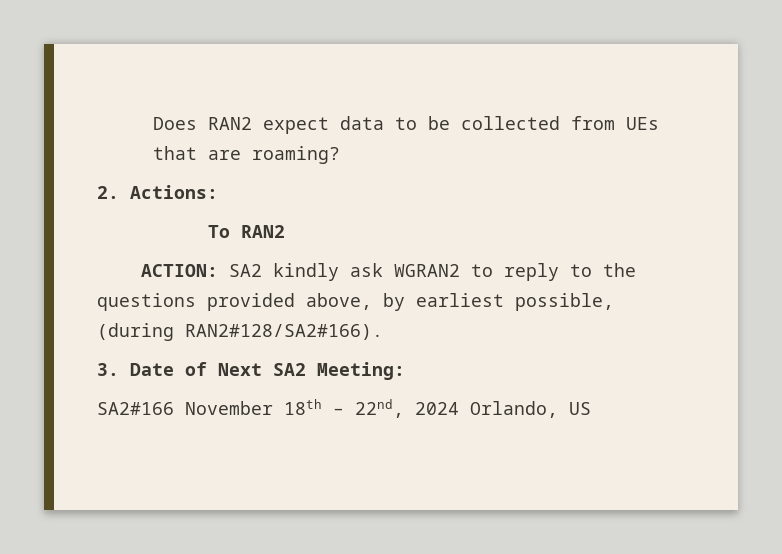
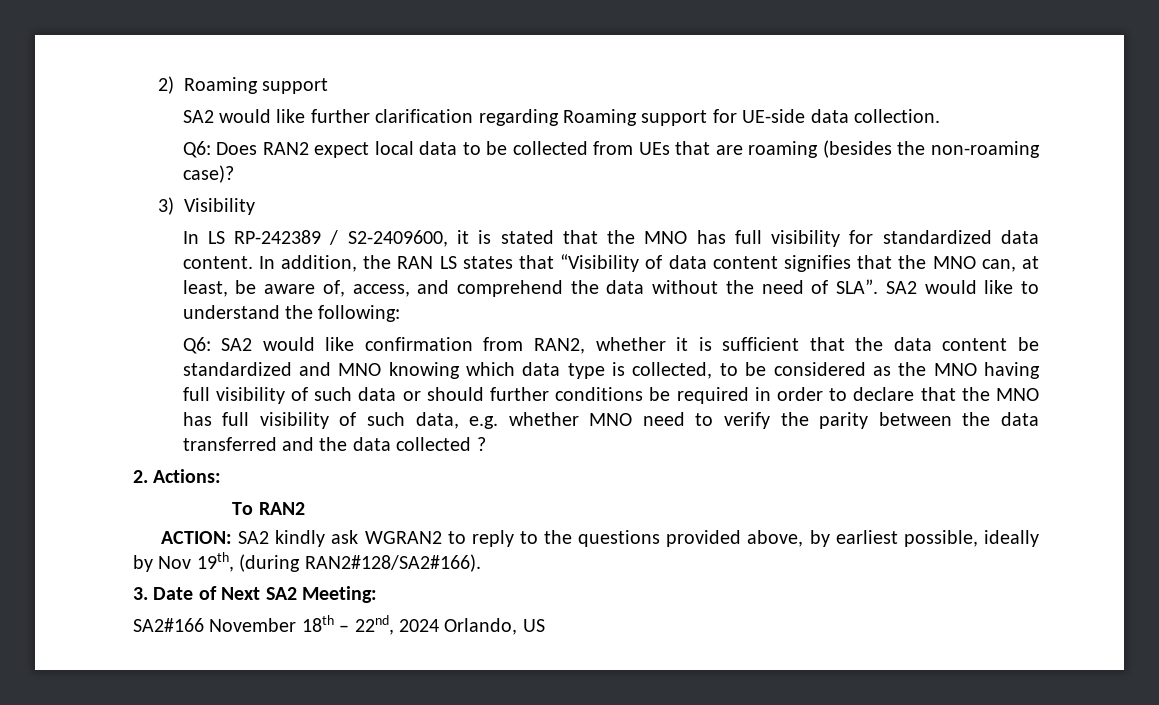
- Does RAN2 expect data to be collected from UEs that are roaming?
+ 2) Roaming support
+ SA2 would like further clarification regarding Roaming support for UE-side data collection.
+ Q6: Does RAN2 expect local data to be collected from UEs that are roaming (besides the non-roaming case)?
+ 3) Visibility
+ In LS RP-242389 / S2-2409600, it is stated that the MNO has full visibility for standardized data content. In addition, the RAN LS states that “Visibility of data content signifies that the MNO can, at least, be aware of, access, and comprehend the data without the need of SLA”. SA2 would like to understand the following:
+ Q6: SA2 would like confirmation from RAN2, whether it is sufficient that the data content be standardized and MNO knowing which data type is collected, to be considered as the MNO having full visibility of such data or should further conditions be required in order to declare that the MNO has full visibility of such data, e.g. whether MNO need to verify the parity between the data transferred and the data collected ?
- ACTION: SA2 kindly ask WGRAN2 to reply to the questions provided above, by earliest possible, (during RAN2#128/SA2#166).
+ ACTION: SA2 kindly ask WGRAN2 to reply to the questions provided above, by earliest possible, ideally by Nov 19th, (during RAN2#128/SA2#166).

